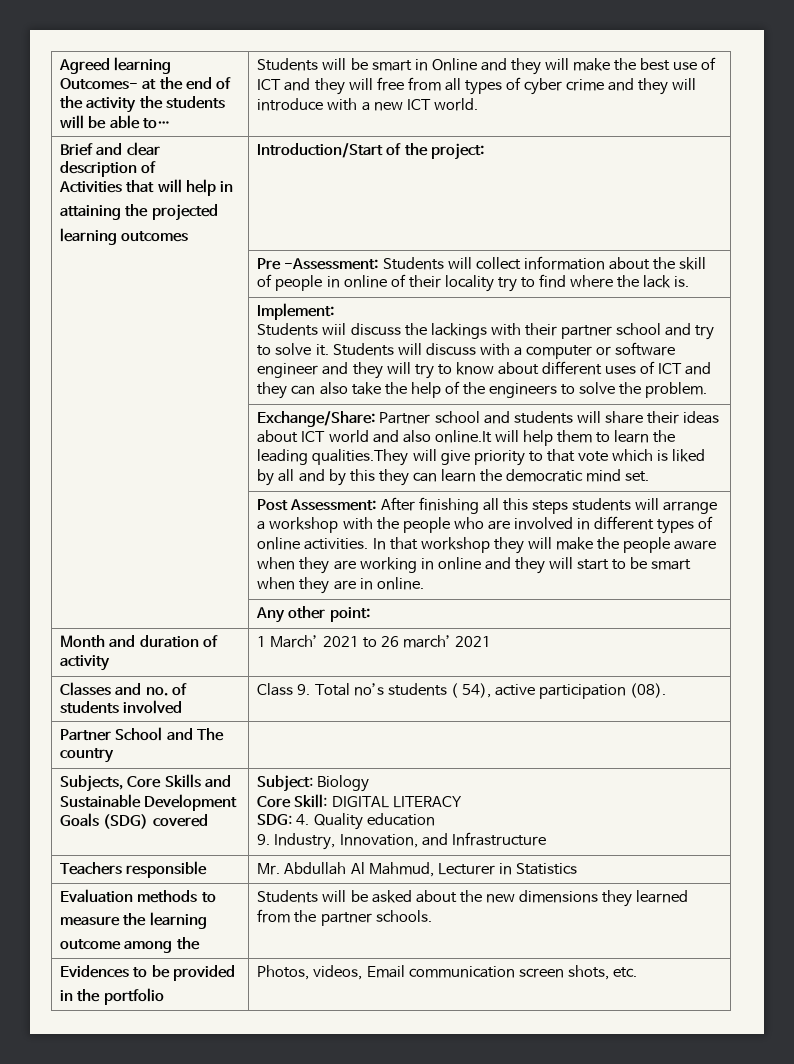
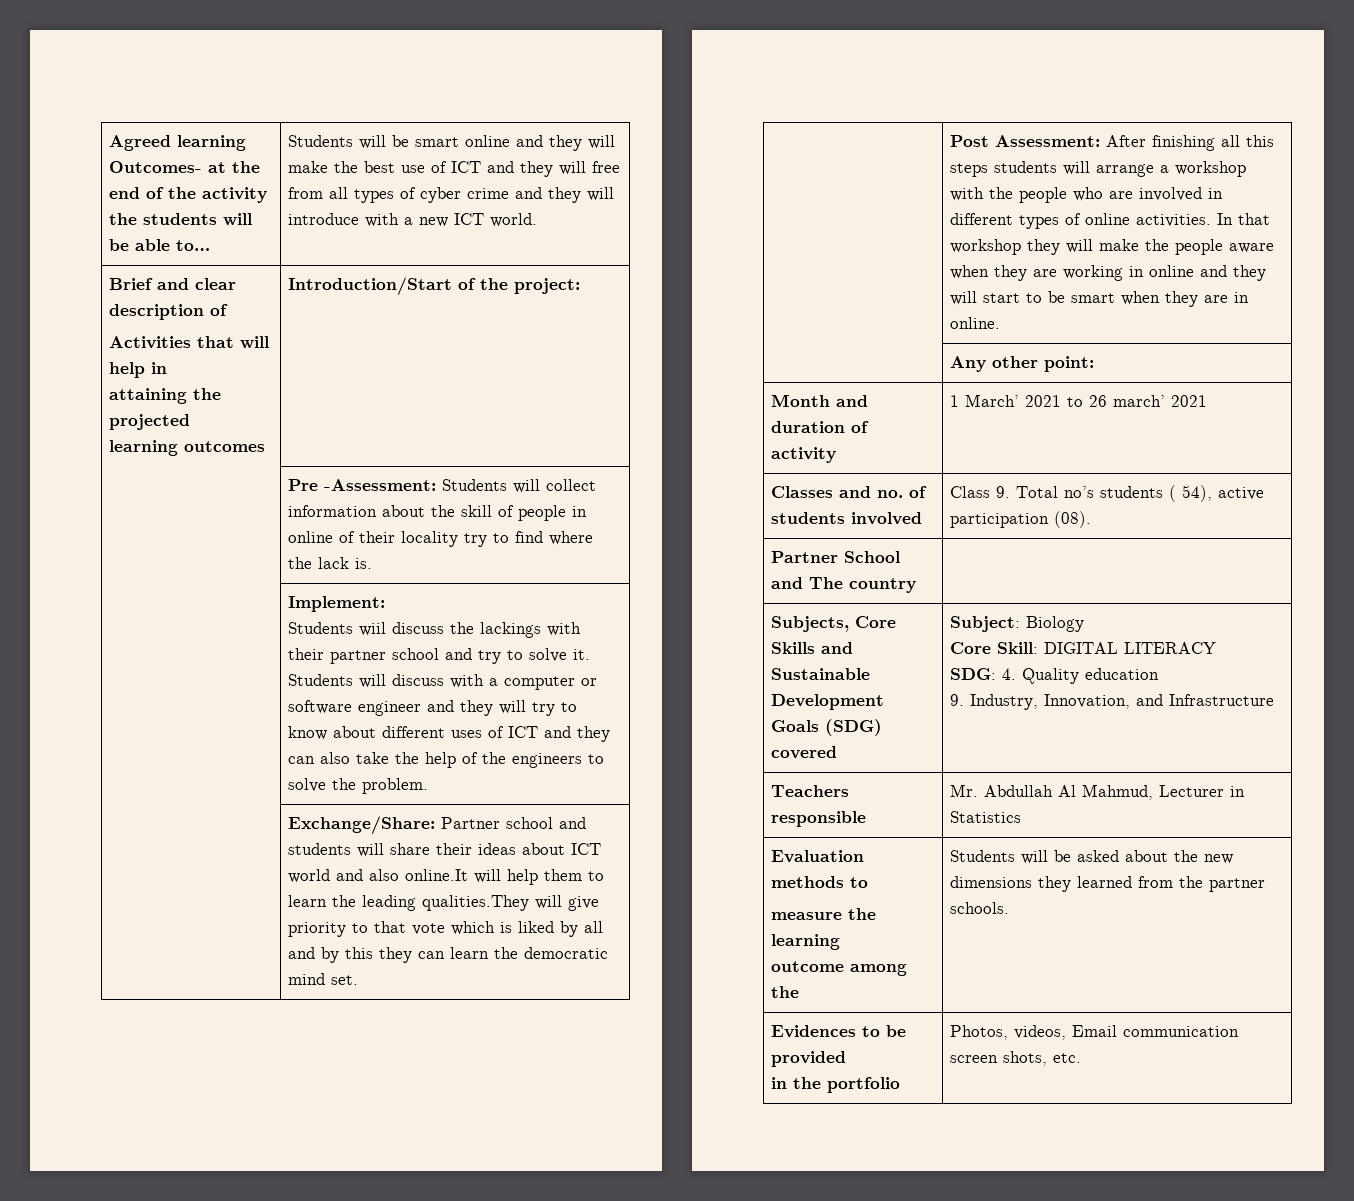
- Students will be smart in Online and they will make the best use of ICT and they will free from all types of cyber crime and they will introduce with a new ICT world.
+ Students will be smart online and they will make the best use of ICT and they will free from all types of cyber crime and they will introduce with a new ICT world.

